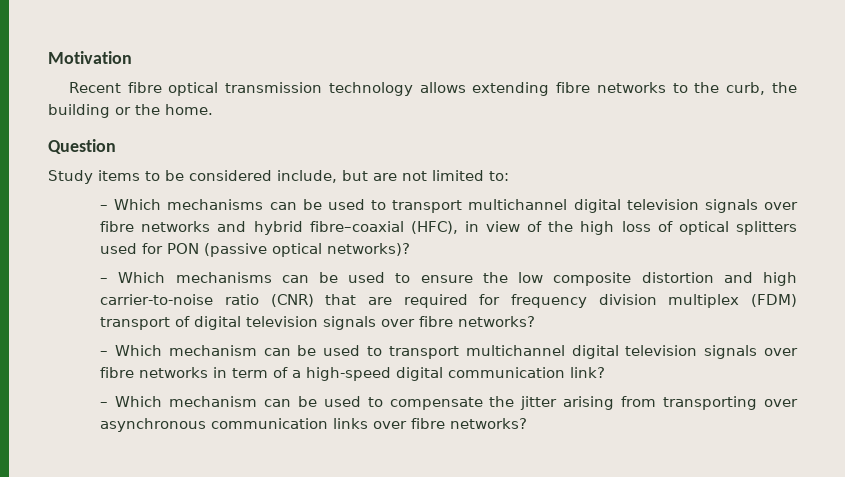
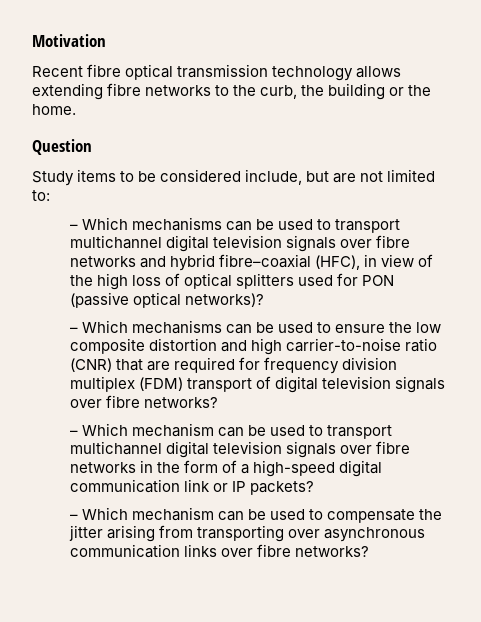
- – Which mechanism can be used to transport multichannel digital television signals over fibre networks in term of a high-speed digital communication link?
+ – Which mechanism can be used to transport multichannel digital television signals over fibre networks in the form of a high-speed digital communication link or IP packets?

